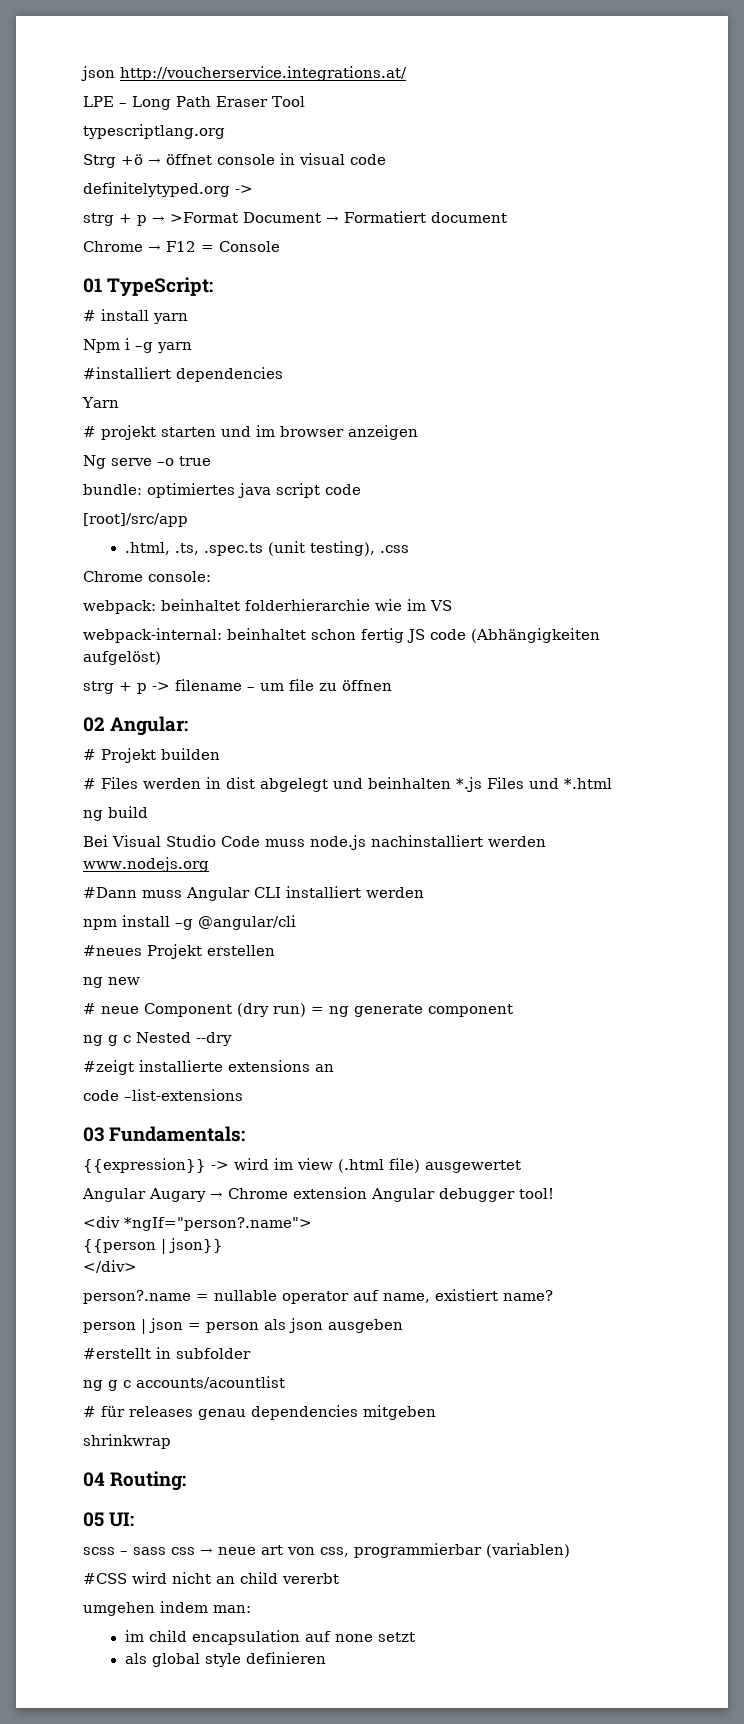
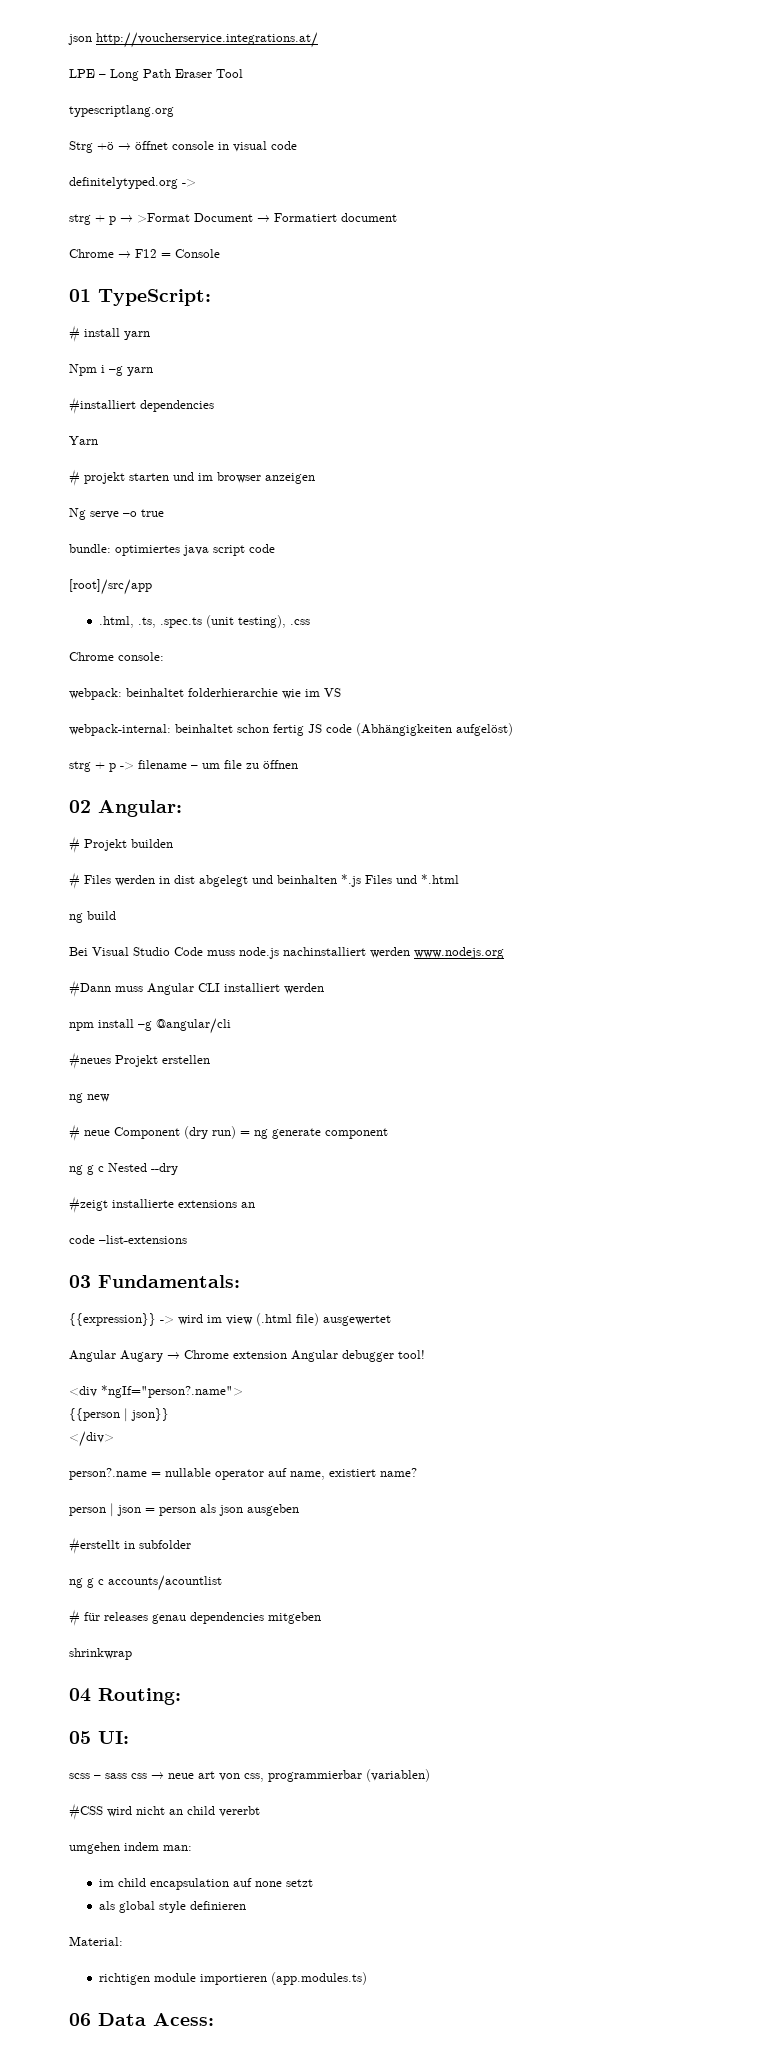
+ Material:
+ richtigen module importieren (app.modules.ts)
+ 06 Data Acess:

